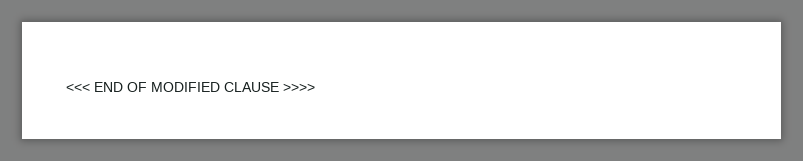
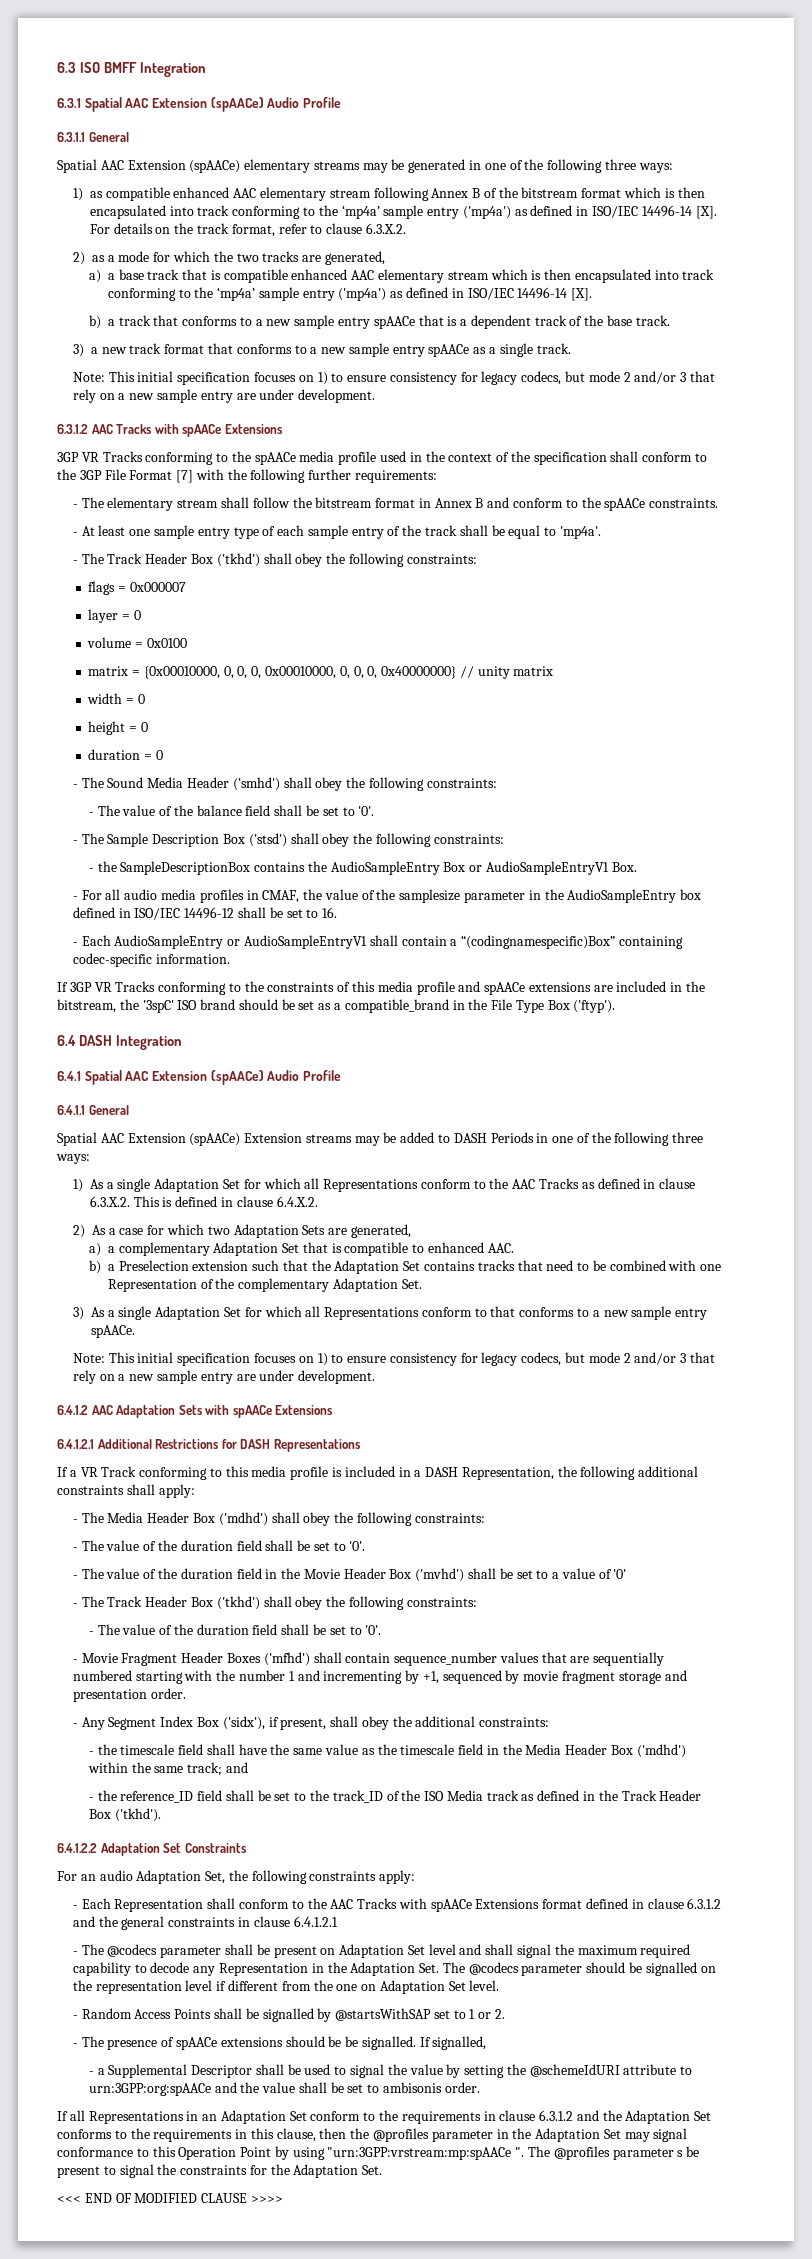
+ 6.3 ISO BMFF Integration
+ 6.3.1 Spatial AAC Extension (spAACe) Audio Profile
+ 6.3.1.1 General
+ Spatial AAC Extension (spAACe) elementary streams may be generated in one of the following three ways:
+ 1) as compatible enhanced AAC elementary stream following Annex B of the bitstream format which is then encapsulated into track conforming to the ‘mp4a’ sample entry ('mp4a') as defined in ISO/IEC 14496-14 [X]. For details on the track format, refer to clause 6.3.X.2.
+ 2) as a mode for which the two tracks are generated,
+ a) a base track that is compatible enhanced AAC elementary stream which is then encapsulated into track conforming to the ‘mp4a’ sample entry ('mp4a') as defined in ISO/IEC 14496-14 [X].
+ b) a track that conforms to a new sample entry spAACe that is a dependent track of the base track.
+ 3) a new track format that conforms to a new sample entry spAACe as a single track.
+ Note: This initial specification focuses on 1) to ensure consistency for legacy codecs, but mode 2 and/or 3 that rely on a new sample entry are under development.
+ 6.3.1.2 AAC Tracks with spAACe Extensions
+ 3GP VR Tracks conforming to the spAACe media profile used in the context of the specification shall conform to the 3GP File Format [7] with the following further requirements:
+ - The elementary stream shall follow the bitstream format in Annex B and conform to the spAACe constraints.
+ - At least one sample entry type of each sample entry of the track shall be equal to 'mp4a'.
+ - The Track Header Box ('tkhd') shall obey the following constraints:
+ flags = 0x000007
+ layer = 0
+ volume = 0x0100
+ matrix = {0x00010000, 0, 0, 0, 0x00010000, 0, 0, 0, 0x40000000} // unity matrix
+ width = 0
+ height = 0
+ duration = 0
+ - The Sound Media Header ('smhd') shall obey the following constraints:
+ - The value of the balance field shall be set to '0'.
+ - The Sample Description Box ('stsd') shall obey the following constraints:
+ - the SampleDescriptionBox contains the AudioSampleEntry Box or AudioSampleEntryV1 Box.
+ - For all audio media profiles in CMAF, the value of the samplesize parameter in the AudioSampleEntry box defined in ISO/IEC 14496-12 shall be set to 16.
+ - Each AudioSampleEntry or AudioSampleEntryV1 shall contain a “(codingnamespecific)Box” containing codec-specific information.
+ If 3GP VR Tracks conforming to the constraints of this media profile and spAACe extensions are included in the bitstream, the '3spC' ISO brand should be set as a compatible_brand in the File Type Box ('ftyp').
+ 6.4 DASH Integration
+ 6.4.1 Spatial AAC Extension (spAACe) Audio Profile
+ 6.4.1.1 General
+ Spatial AAC Extension (spAACe) Extension streams may be added to DASH Periods in one of the following three ways:
+ 1) As a single Adaptation Set for which all Representations conform to the AAC Tracks as defined in clause 6.3.X.2. This is defined in clause 6.4.X.2.
+ 2) As a case for which two Adaptation Sets are generated,
+ a) a complementary Adaptation Set that is compatible to enhanced AAC.
+ b) a Preselection extension such that the Adaptation Set contains tracks that need to be combined with one Representation of the complementary Adaptation Set.
+ 3) As a single Adaptation Set for which all Representations conform to that conforms to a new sample entry spAACe.
+ Note: This initial specification focuses on 1) to ensure consistency for legacy codecs, but mode 2 and/or 3 that rely on a new sample entry are under development.
+ 6.4.1.2 AAC Adaptation Sets with spAACe Extensions
+ 6.4.1.2.1 Additional Restrictions for DASH Representations
+ If a VR Track conforming to this media profile is included in a DASH Representation, the following additional constraints shall apply:
+ - The Media Header Box ('mdhd') shall obey the following constraints:
+ - The value of the duration field shall be set to '0'.
+ - The value of the duration field in the Movie Header Box ('mvhd') shall be set to a value of '0'
+ - The Track Header Box ('tkhd') shall obey the following constraints:
+ - The value of the duration field shall be set to '0'.
+ - Movie Fragment Header Boxes ('mfhd') shall contain sequence_number values that are sequentially numbered starting with the number 1 and incrementing by +1, sequenced by movie fragment storage and presentation order.
+ - Any Segment Index Box ('sidx'), if present, shall obey the additional constraints:
+ - the timescale field shall have the same value as the timescale field in the Media Header Box ('mdhd') within the same track; and
+ - the reference_ID field shall be set to the track_ID of the ISO Media track as defined in the Track Header Box ('tkhd').
+ 6.4.1.2.2 Adaptation Set Constraints
+ For an audio Adaptation Set, the following constraints apply:
+ - Each Representation shall conform to the AAC Tracks with spAACe Extensions format defined in clause 6.3.1.2 and the general constraints in clause 6.4.1.2.1
+ - The @codecs parameter shall be present on Adaptation Set level and shall signal the maximum required capability to decode any Representation in the Adaptation Set. The @codecs parameter should be signalled on the representation level if different from the one on Adaptation Set level.
+ - Random Access Points shall be signalled by @startsWithSAP set to 1 or 2.
+ - The presence of spAACe extensions should be be signalled. If signalled,
+ - a Supplemental Descriptor shall be used to signal the value by setting the @schemeIdURI attribute to urn:3GPP:org:spAACe and the value shall be set to ambisonis order.
+ If all Representations in an Adaptation Set conform to the requirements in clause 6.3.1.2 and the Adaptation Set conforms to the requirements in this clause, then the @profiles parameter in the Adaptation Set may signal conformance to this Operation Point by using "urn:3GPP:vrstream:mp:spAACe ". The @profiles parameter s be present to signal the constraints for the Adaptation Set.

